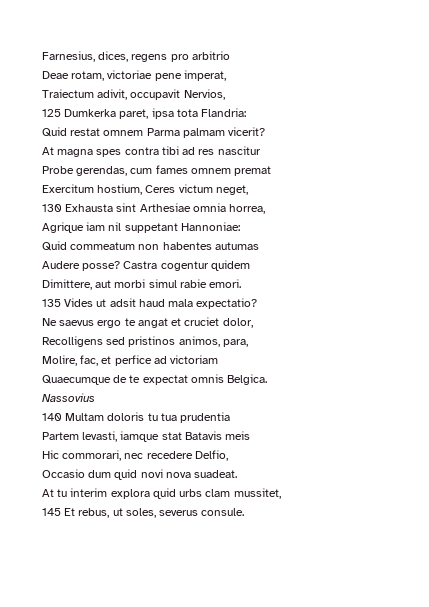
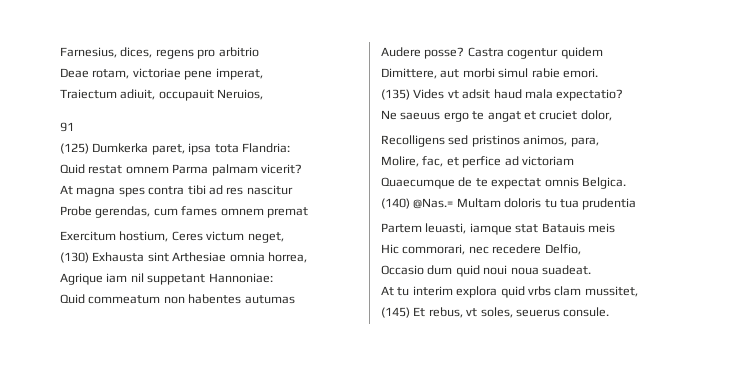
- Traiectum adivit, occupavit Nervios,
- 125 Dumkerka paret, ipsa tota Flandria:
+ Traiectum adiuit, occupauit Neruios,
+ 91
+ (125) Dumkerka paret, ipsa tota Flandria:
- 130 Exhausta sint Arthesiae omnia horrea,
+ (130) Exhausta sint Arthesiae omnia horrea,
- 135 Vides ut adsit haud mala expectatio?
+ (135) Vides vt adsit haud mala expectatio?
- Ne saevus ergo te angat et cruciet dolor,
+ Ne saeuus ergo te angat et cruciet dolor,
- Nassovius
- 140 Multam doloris tu tua prudentia
+ (140) @Nas.= Multam doloris tu tua prudentia
- Partem levasti, iamque stat Batavis meis
+ Partem leuasti, iamque stat Batauis meis
- Occasio dum quid novi nova suadeat.
+ Occasio dum quid noui noua suadeat.
- At tu interim explora quid urbs clam mussitet,
+ At tu interim explora quid vrbs clam mussitet,
- 145 Et rebus, ut soles, severus consule.
+ (145) Et rebus, vt soles, seuerus consule.

